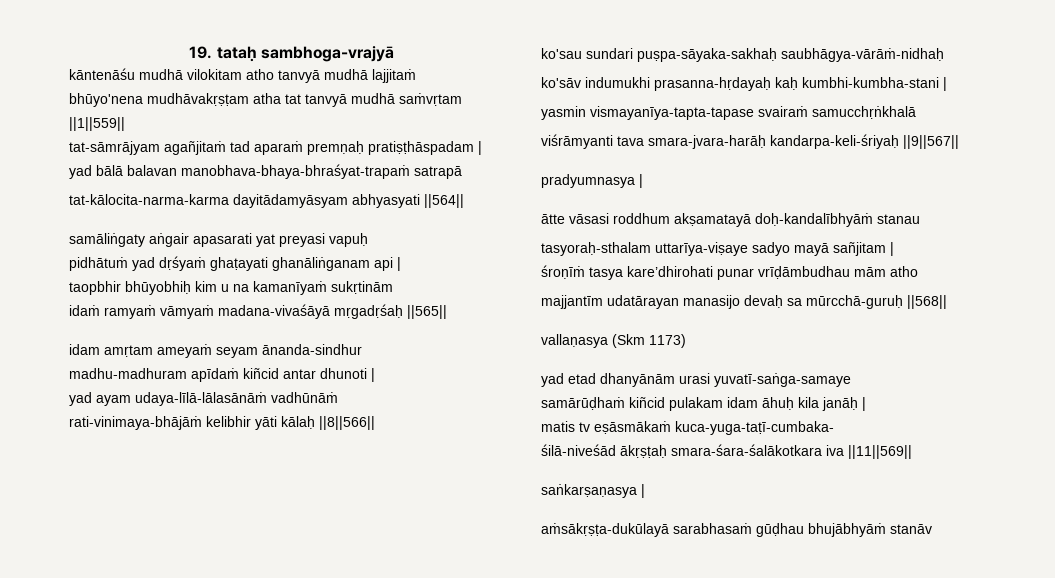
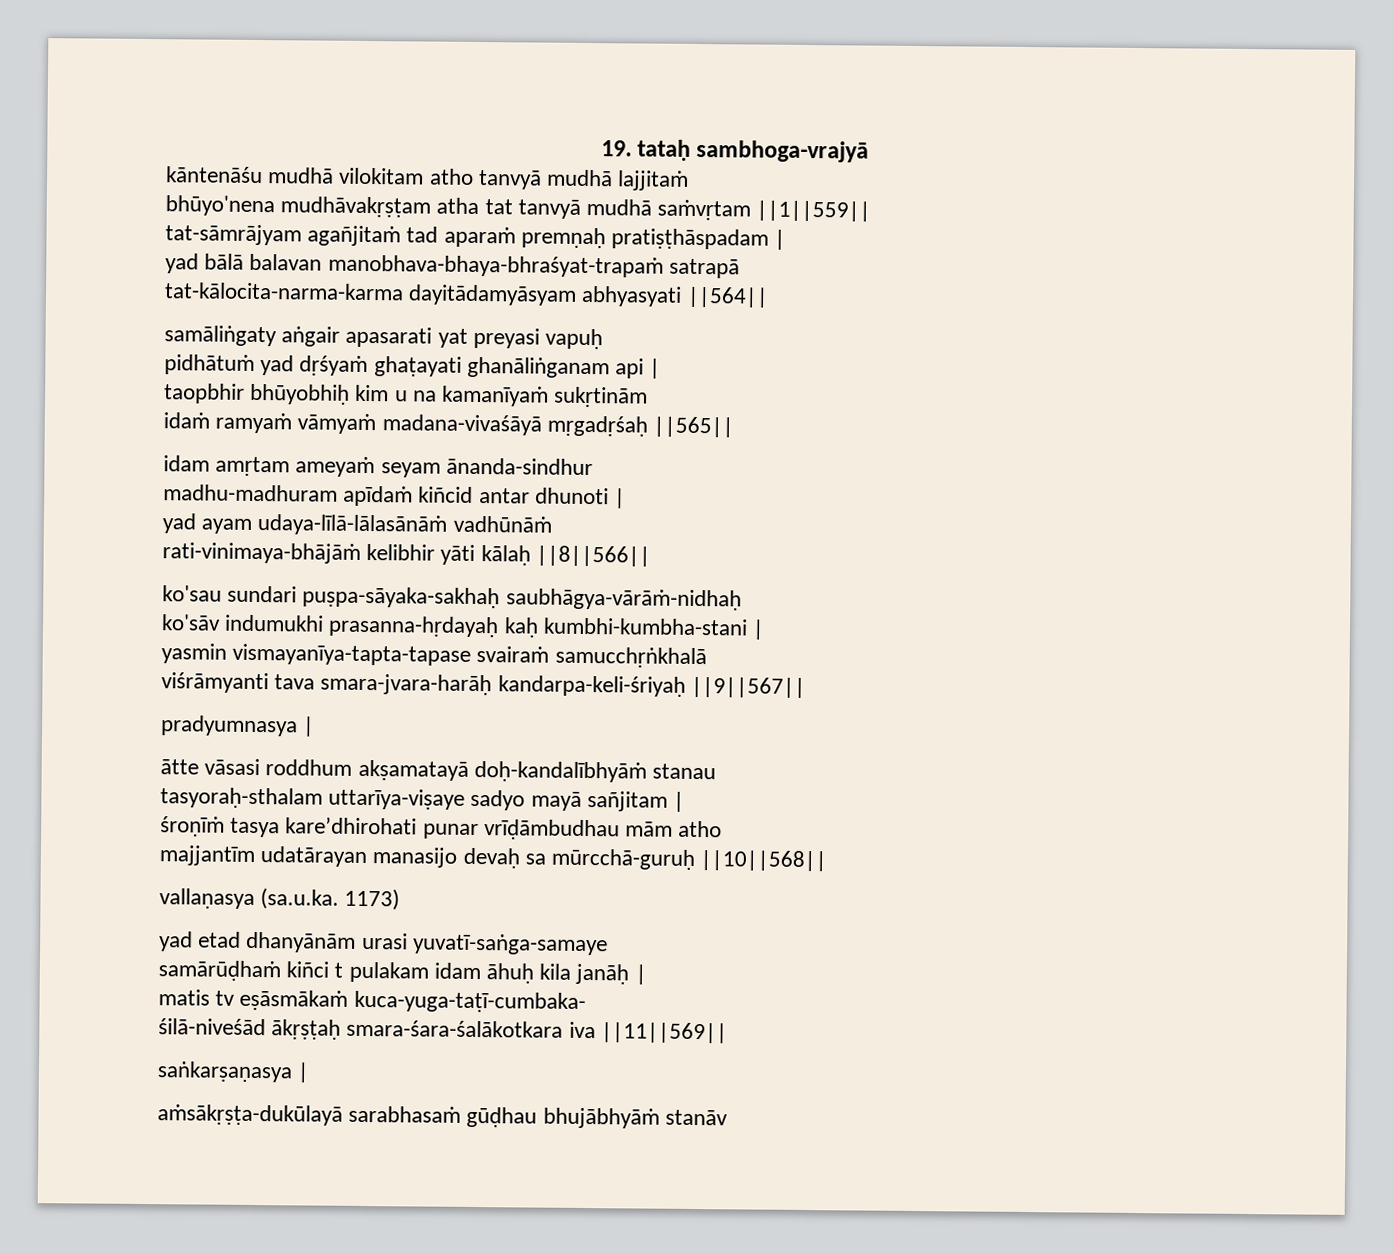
- majjantīm udatārayan manasijo devaḥ sa mūrcchā-guruḥ ||568||
+ majjantīm udatārayan manasijo devaḥ sa mūrcchā-guruḥ ||10||568||
- vallaṇasya (Skm 1173)
+ vallaṇasya (sa.u.ka. 1173)
- samārūḍhaṁ kiñcid pulakam idam āhuḥ kila janāḥ |
+ samārūḍhaṁ kiñci t pulakam idam āhuḥ kila janāḥ |

